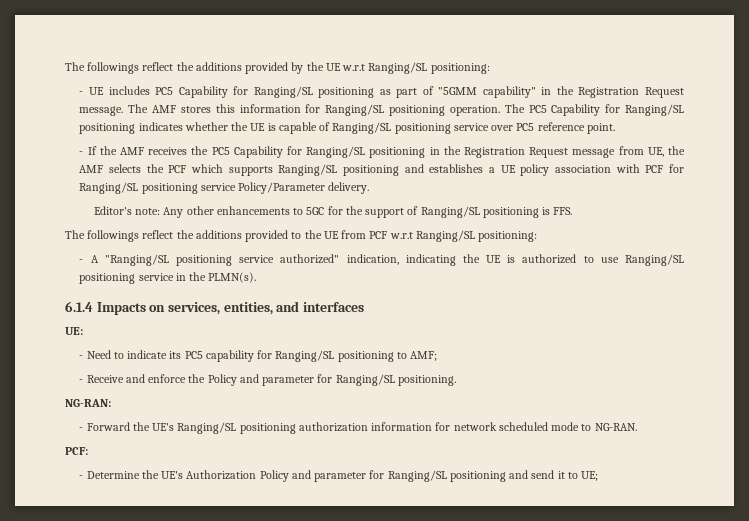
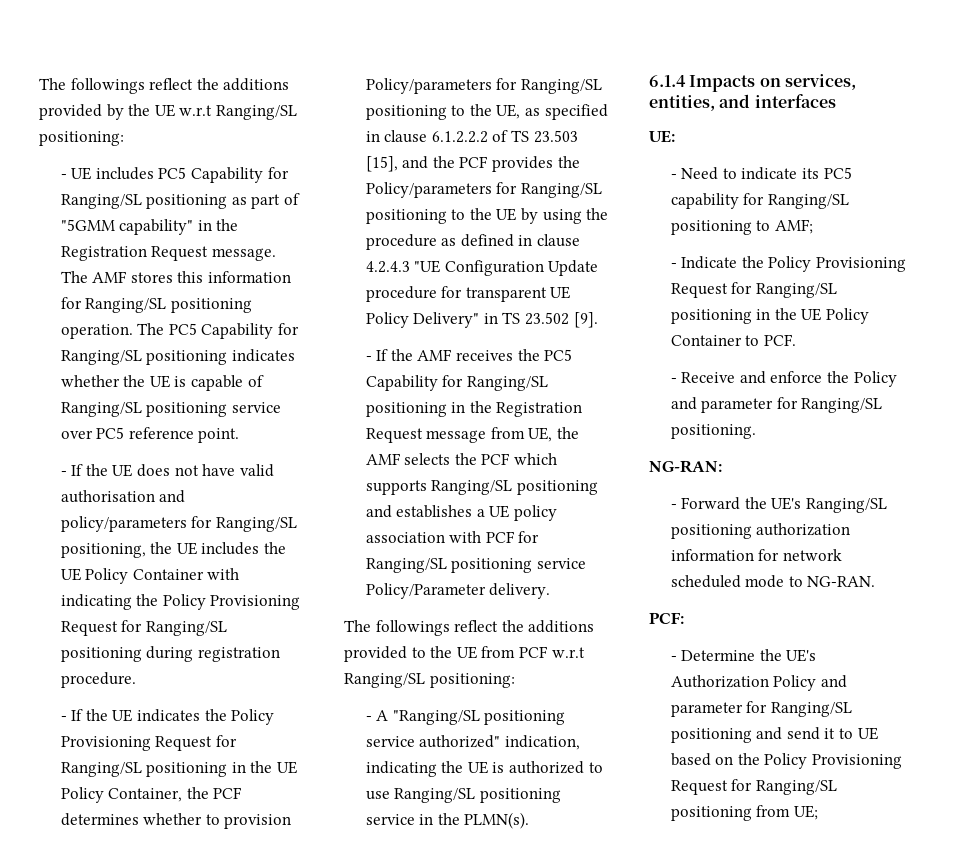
+ - If the UE does not have valid authorisation and policy/parameters for Ranging/SL positioning, the UE includes the UE Policy Container with indicating the Policy Provisioning Request for Ranging/SL positioning during registration procedure.
+ - If the UE indicates the Policy Provisioning Request for Ranging/SL positioning in the UE Policy Container, the PCF determines whether to provision Policy/parameters for Ranging/SL positioning to the UE, as specified in clause 6.1.2.2.2 of TS 23.503 [15], and the PCF provides the Policy/parameters for Ranging/SL positioning to the UE by using the procedure as defined in clause 4.2.4.3 "UE Configuration Update procedure for transparent UE Policy Delivery" in TS 23.502 [9].
- Editor's note: Any other enhancements to 5GC for the support of Ranging/SL positioning is FFS.
+ - Indicate the Policy Provisioning Request for Ranging/SL positioning in the UE Policy Container to PCF.
- - Determine the UE's Authorization Policy and parameter for Ranging/SL positioning and send it to UE;
+ - Determine the UE's Authorization Policy and parameter for Ranging/SL positioning and send it to UE based on the Policy Provisioning Request for Ranging/SL positioning from UE;

